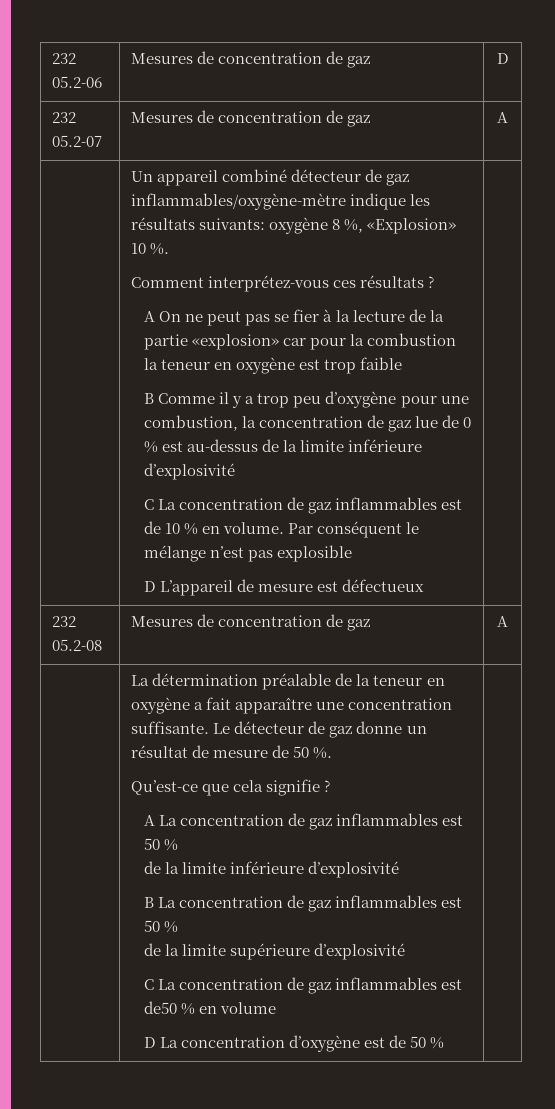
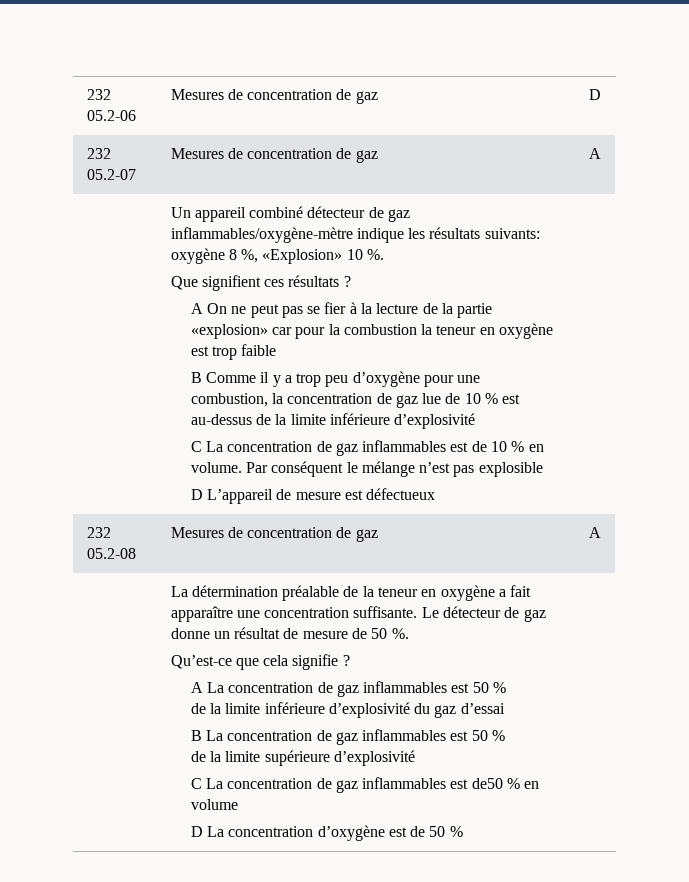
- Comment interprétez-vous ces résultats ?
+ Que signifient ces résultats ?
- B Comme il y a trop peu d’oxygène pour une combustion, la concentration de gaz lue de 0 % est au-dessus de la limite inférieure d’explosivité
+ B Comme il y a trop peu d’oxygène pour une combustion, la concentration de gaz lue de 10 % est au-dessus de la limite inférieure d’explosivité
  A La concentration de gaz inflammables est 50 %
- de la limite inférieure d’explosivité
+ de la limite inférieure d’explosivité du gaz d’essai

